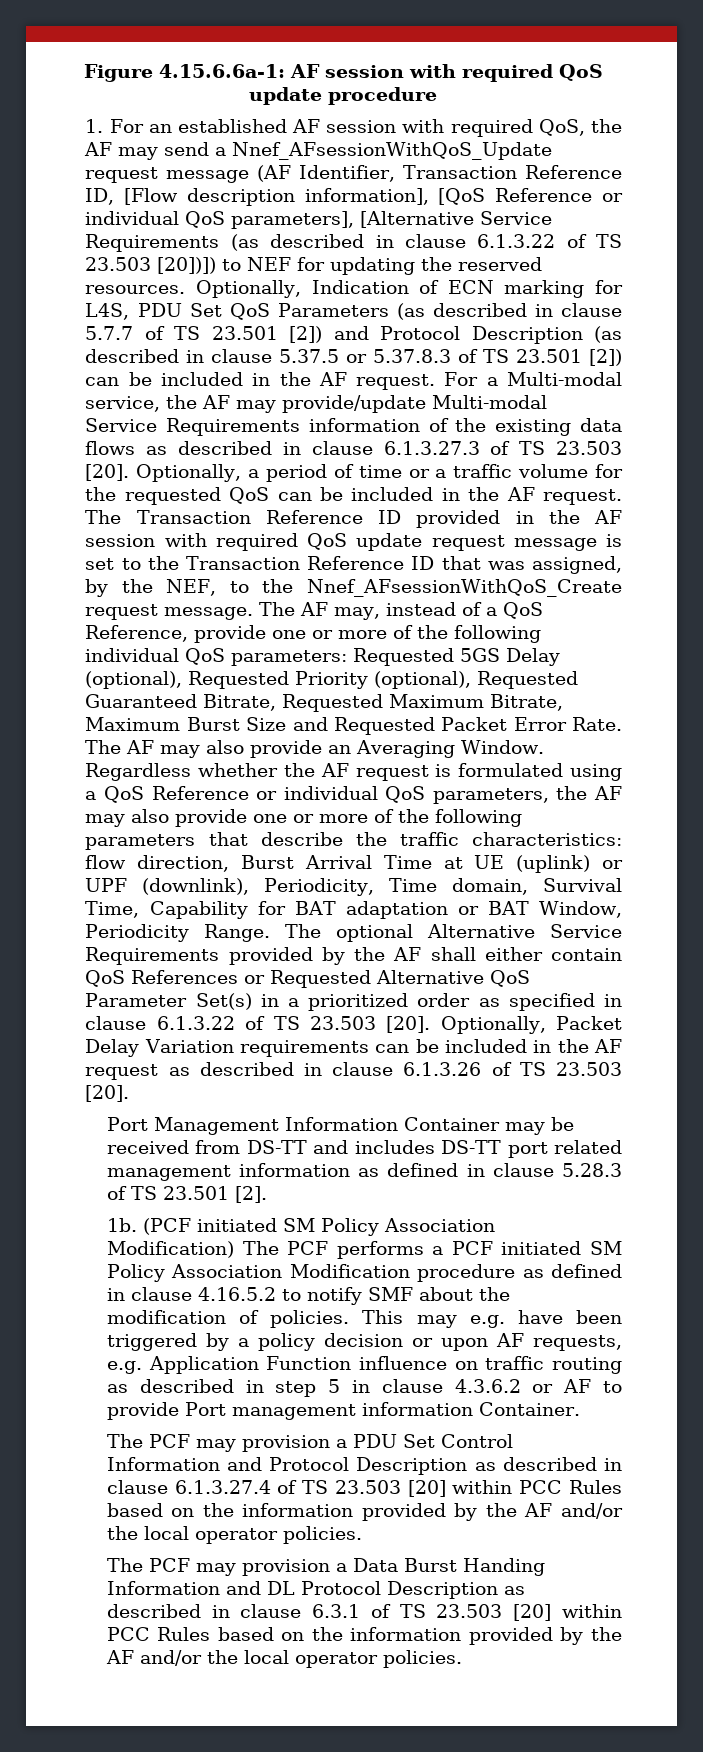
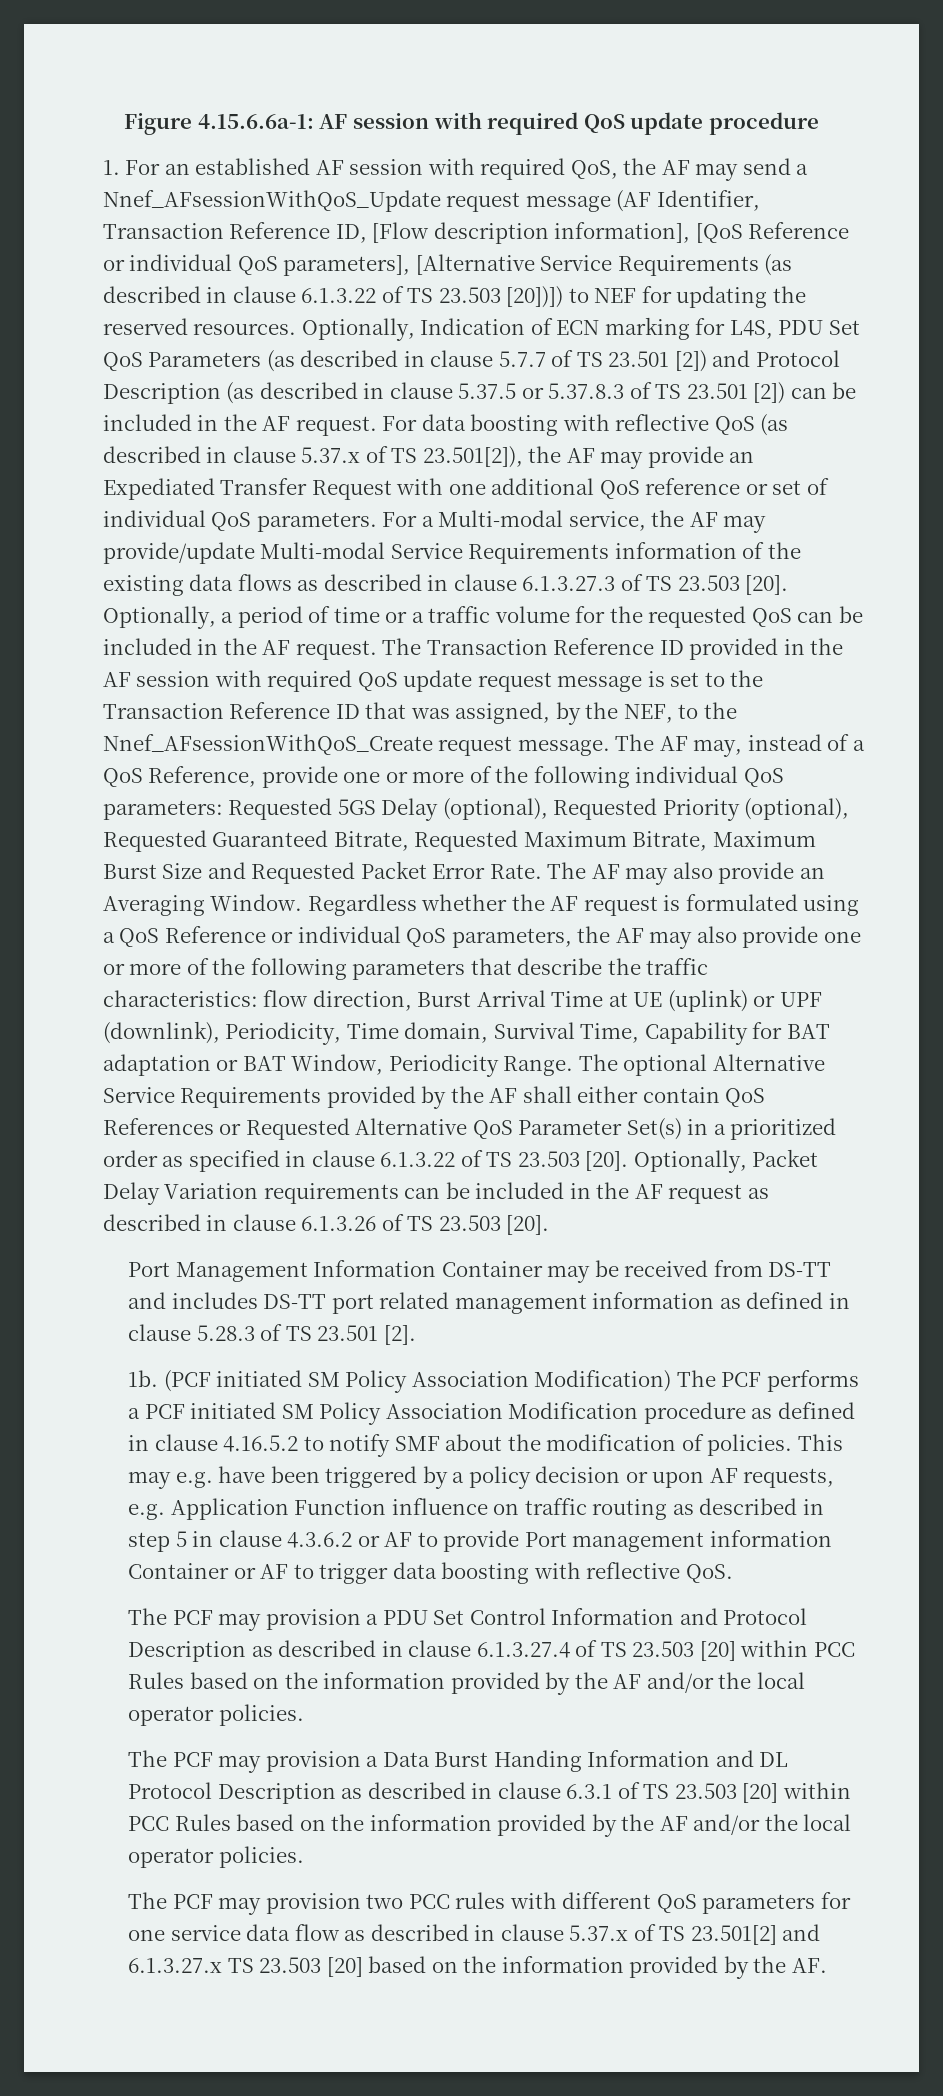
- For a Multi-modal service, the AF may provide/update Multi-modal Service Requirements information of the existing data flows as described in clause 6.1.3.27.3 of TS 23.503 [20].
+ For data boosting with reflective QoS (as described in clause 5.37.x of TS 23.501[2]), the AF may provide an Expediated Transfer Request with one additional QoS reference or set of individual QoS parameters. For a Multi-modal service, the AF may provide/update Multi-modal Service Requirements information of the existing data flows as described in clause 6.1.3.27.3 of TS 23.503 [20].
- This may e.g. have been triggered by a policy decision or upon AF requests, e.g. Application Function influence on traffic routing as described in step 5 in clause 4.3.6.2 or AF to provide Port management information Container.
+ This may e.g. have been triggered by a policy decision or upon AF requests, e.g. Application Function influence on traffic routing as described in step 5 in clause 4.3.6.2 or AF to provide Port management information Container or AF to trigger data boosting with reflective QoS.
+ The PCF may provision two PCC rules with different QoS parameters for one service data flow as described in clause 5.37.x of TS 23.501[2] and 6.1.3.27.x TS 23.503 [20] based on the information provided by the AF.

